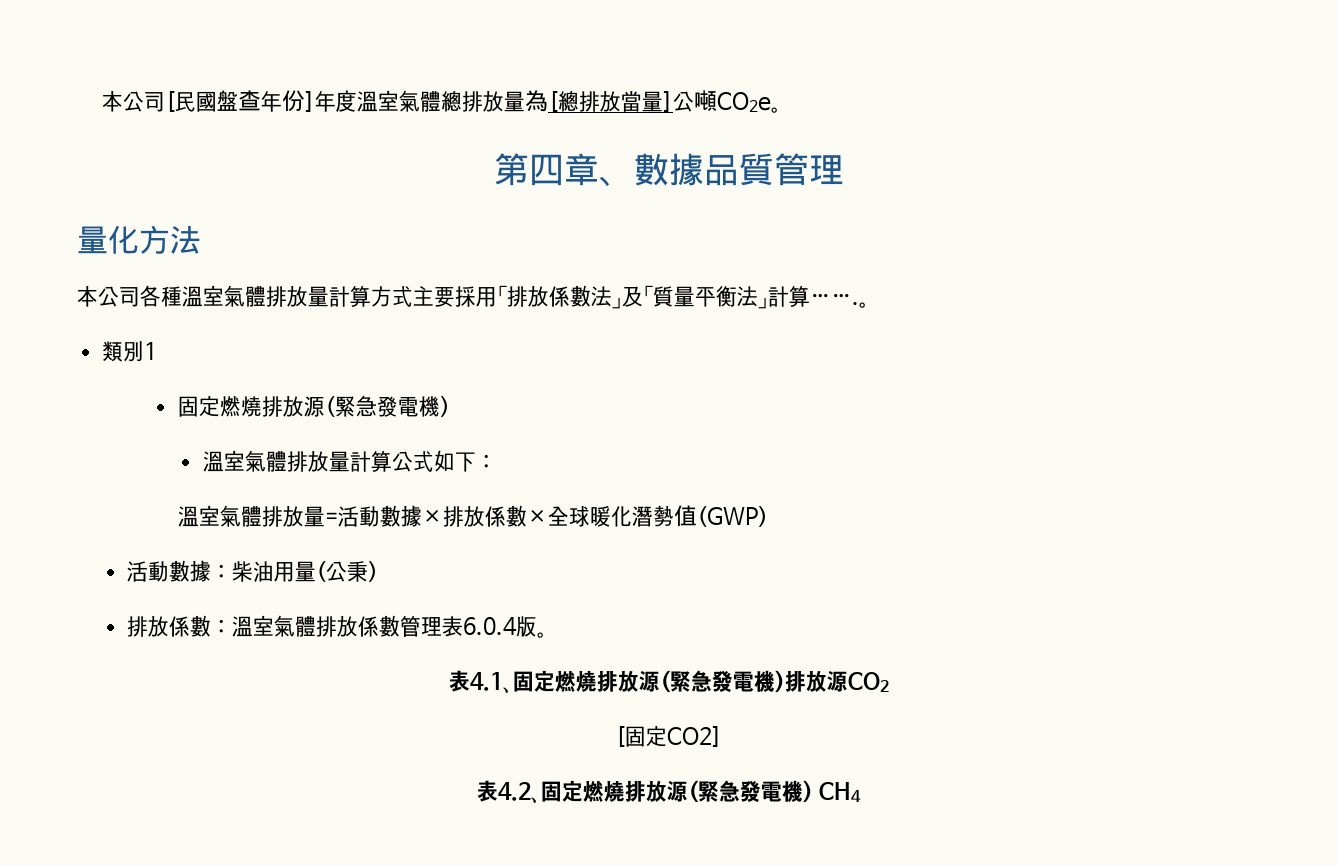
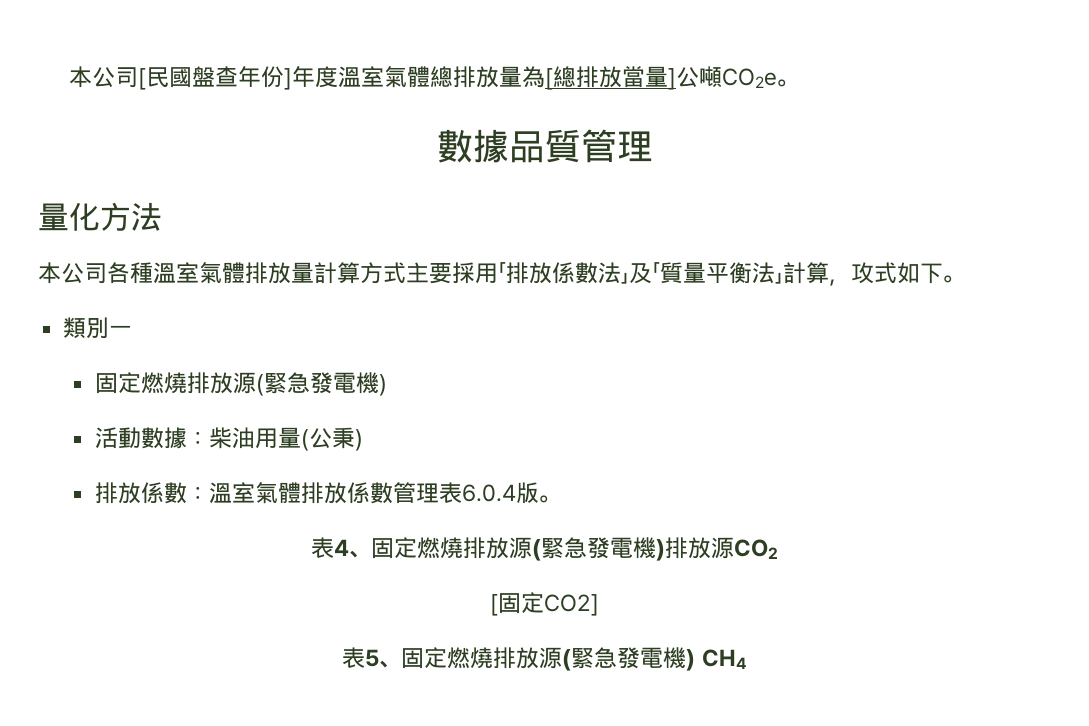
- 第四章、數據品質管理
+ 數據品質管理
- 本公司各種溫室氣體排放量計算方式主要採用「排放係數法」及「質量平衡法」計算…….。
+ 本公司各種溫室氣體排放量計算方式主要採用「排放係數法」及「質量平衡法」計算，攻式如下。
- 類別1
+ 類別一
  固定燃燒排放源(緊急發電機)
- 溫室氣體排放量計算公式如下：
- 溫室氣體排放量=活動數據×排放係數×全球暖化潛勢值(GWP)
- 表4.1、固定燃燒排放源(緊急發電機)排放源CO2
+ 表4、固定燃燒排放源(緊急發電機)排放源CO2
- 表4.2、固定燃燒排放源(緊急發電機) CH4
+ 表5、固定燃燒排放源(緊急發電機) CH4

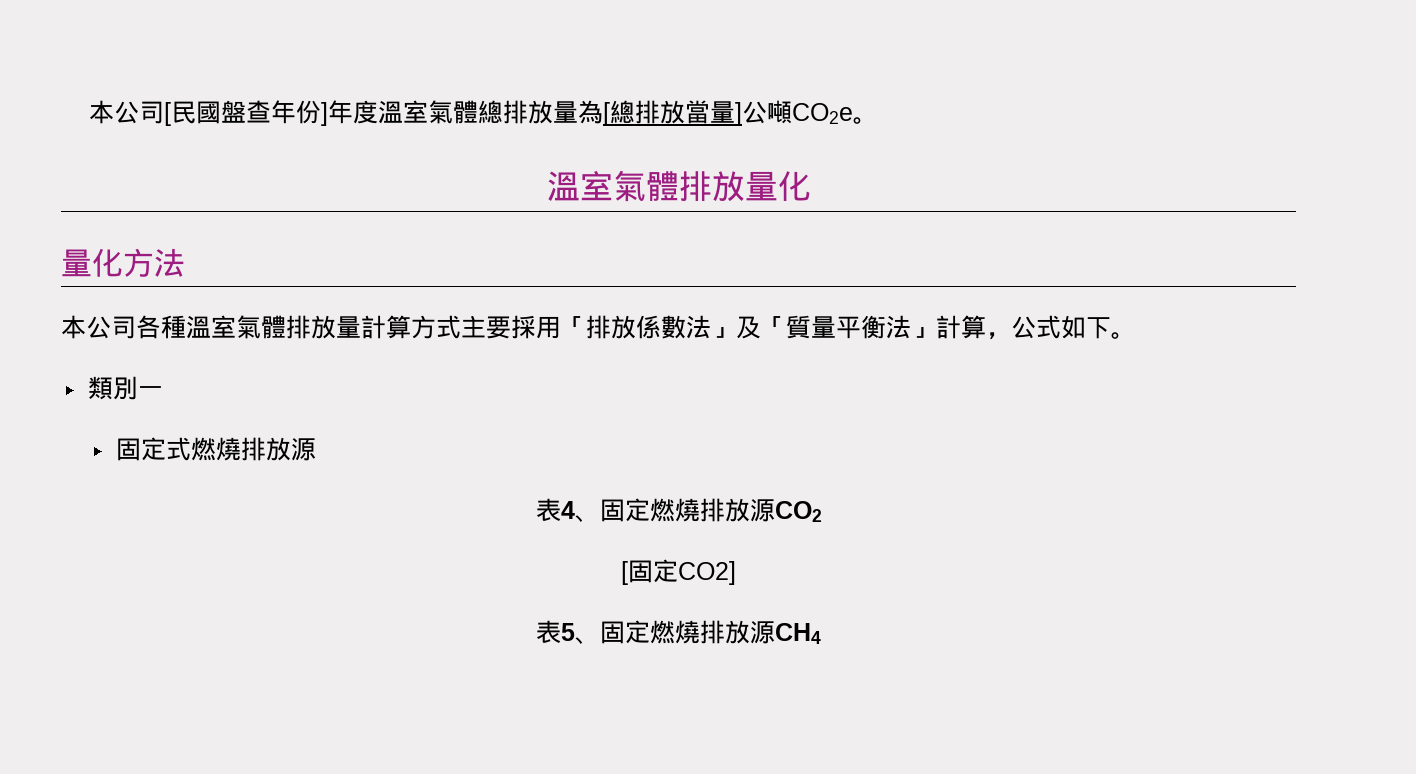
- 數據品質管理
+ 溫室氣體排放量化
- 本公司各種溫室氣體排放量計算方式主要採用「排放係數法」及「質量平衡法」計算，攻式如下。
+ 本公司各種溫室氣體排放量計算方式主要採用「排放係數法」及「質量平衡法」計算，公式如下。
  類別一
- 固定燃燒排放源(緊急發電機)
- 活動數據：柴油用量(公秉)
- 排放係數：溫室氣體排放係數管理表6.0.4版。
+ 固定式燃燒排放源
- 表4、固定燃燒排放源(緊急發電機)排放源CO2
+ 表4、固定燃燒排放源CO2
- 表5、固定燃燒排放源(緊急發電機) CH4
+ 表5、固定燃燒排放源CH4

